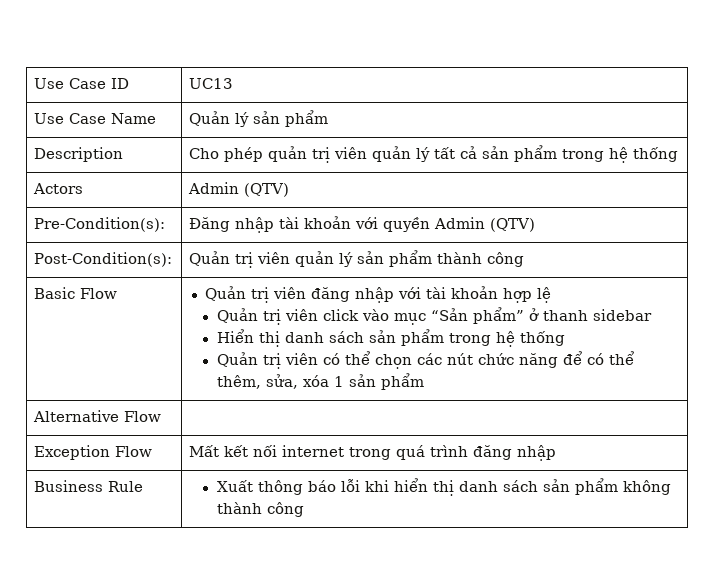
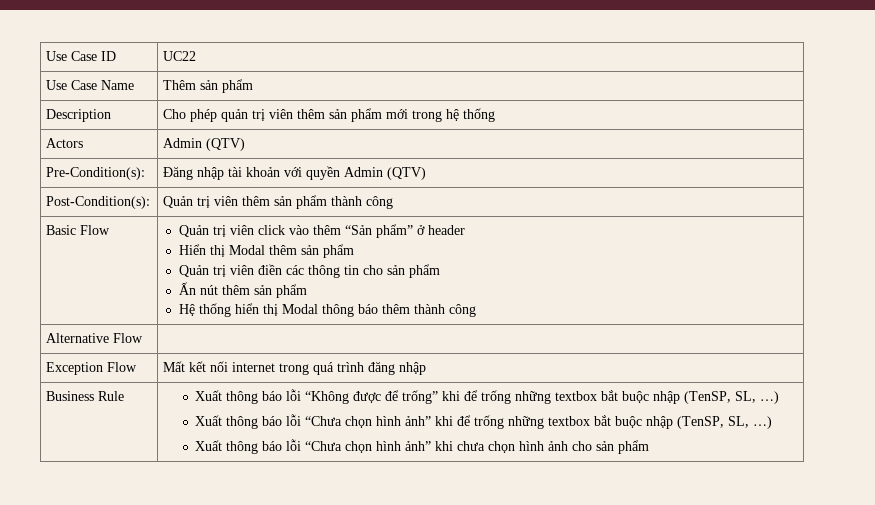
- Use Case ID | UC13
+ Use Case ID | UC22
- Use Case Name | Quản lý sản phẩm
+ Use Case Name | Thêm sản phẩm
- Description | Cho phép quản trị viên quản lý tất cả sản phẩm trong hệ thống
+ Description | Cho phép quản trị viên thêm sản phẩm mới trong hệ thống
- Post-Condition(s): | Quản trị viên quản lý sản phẩm thành công
+ Post-Condition(s): | Quản trị viên thêm sản phẩm thành công
- Quản trị viên đăng nhập với tài khoản hợp lệ
- Quản trị viên click vào mục “Sản phẩm” ở thanh sidebar
- Hiển thị danh sách sản phẩm trong hệ thống
- Quản trị viên có thể chọn các nút chức năng để có thể thêm, sửa, xóa 1 sản phẩm
+ Quản trị viên click vào thêm “Sản phẩm” ở header
+ Hiển thị Modal thêm sản phẩm
+ Quản trị viên điền các thông tin cho sản phẩm
+ Ấn nút thêm sản phẩm
+ Hệ thống hiển thị Modal thông báo thêm thành công
- Xuất thông báo lỗi khi hiển thị danh sách sản phẩm không thành công
+ Xuất thông báo lỗi “Không được để trống” khi để trống những textbox bắt buộc nhập (TenSP, SL, …)
+ Xuất thông báo lỗi “Chưa chọn hình ảnh” khi để trống những textbox bắt buộc nhập (TenSP, SL, …)
+ Xuất thông báo lỗi “Chưa chọn hình ảnh” khi chưa chọn hình ảnh cho sản phẩm

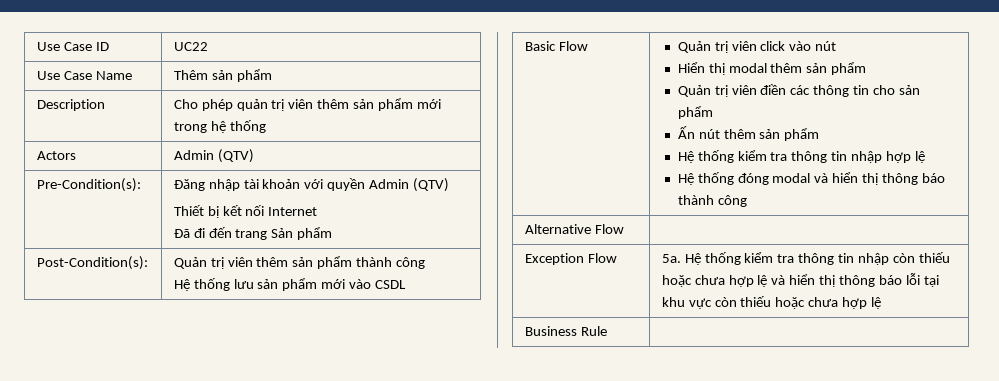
  Pre-Condition(s): | Đăng nhập tài khoản với quyền Admin (QTV)
+ Thiết bị kết nối Internet
+ Đã đi đến trang Sản phẩm
  Post-Condition(s): | Quản trị viên thêm sản phẩm thành công
+ Hệ thống lưu sản phẩm mới vào CSDL
- Quản trị viên click vào thêm “Sản phẩm” ở header
+ Quản trị viên click vào nút
- Hiển thị Modal thêm sản phẩm
+ Hiển thị modal thêm sản phẩm
- Hệ thống hiển thị Modal thông báo thêm thành công
+ Hệ thống kiểm tra thông tin nhập hợp lệ
+ Hệ thống đóng modal và hiển thị thông báo thành công
- Exception Flow | Mất kết nối internet trong quá trình đăng nhập
- Business Rule | Xuất thông báo lỗi “Không được để trống” khi để trống những textbox bắt buộc nhập (TenSP, SL, …)
- Xuất thông báo lỗi “Chưa chọn hình ảnh” khi để trống những textbox bắt buộc nhập (TenSP, SL, …)
- Xuất thông báo lỗi “Chưa chọn hình ảnh” khi chưa chọn hình ảnh cho sản phẩm
+ Exception Flow | 5a. Hệ thống kiểm tra thông tin nhập còn thiếu hoặc chưa hợp lệ và hiển thị thông báo lỗi tại khu vực còn thiếu hoặc chưa hợp lệ
+ Business Rule |

